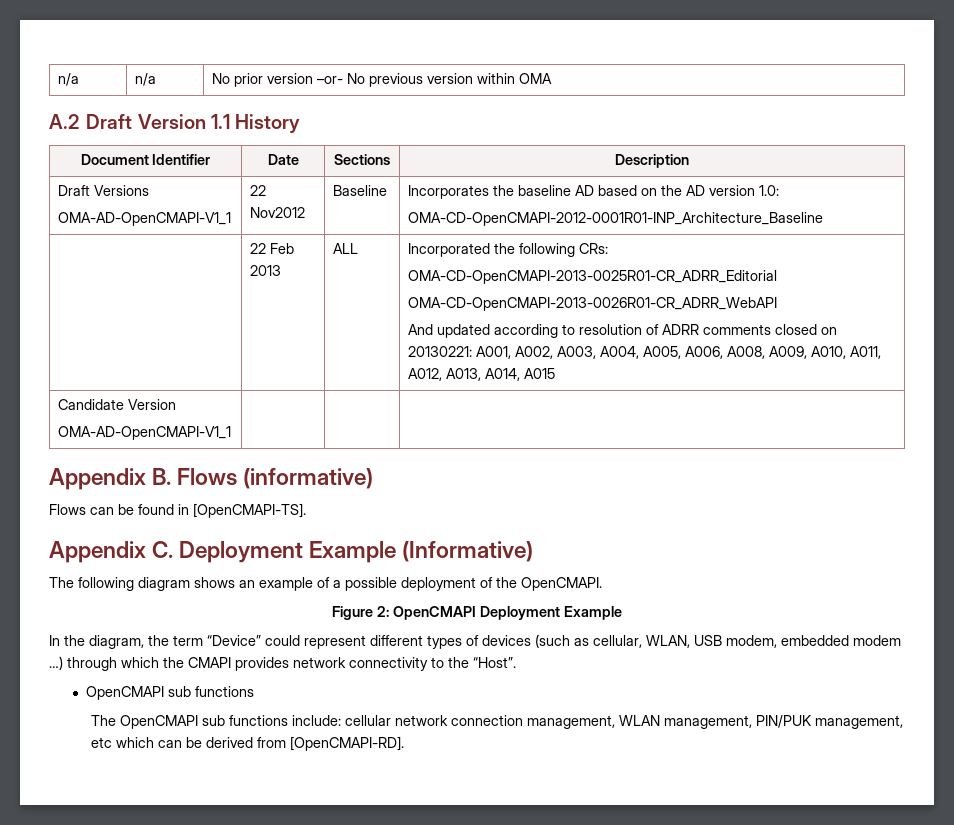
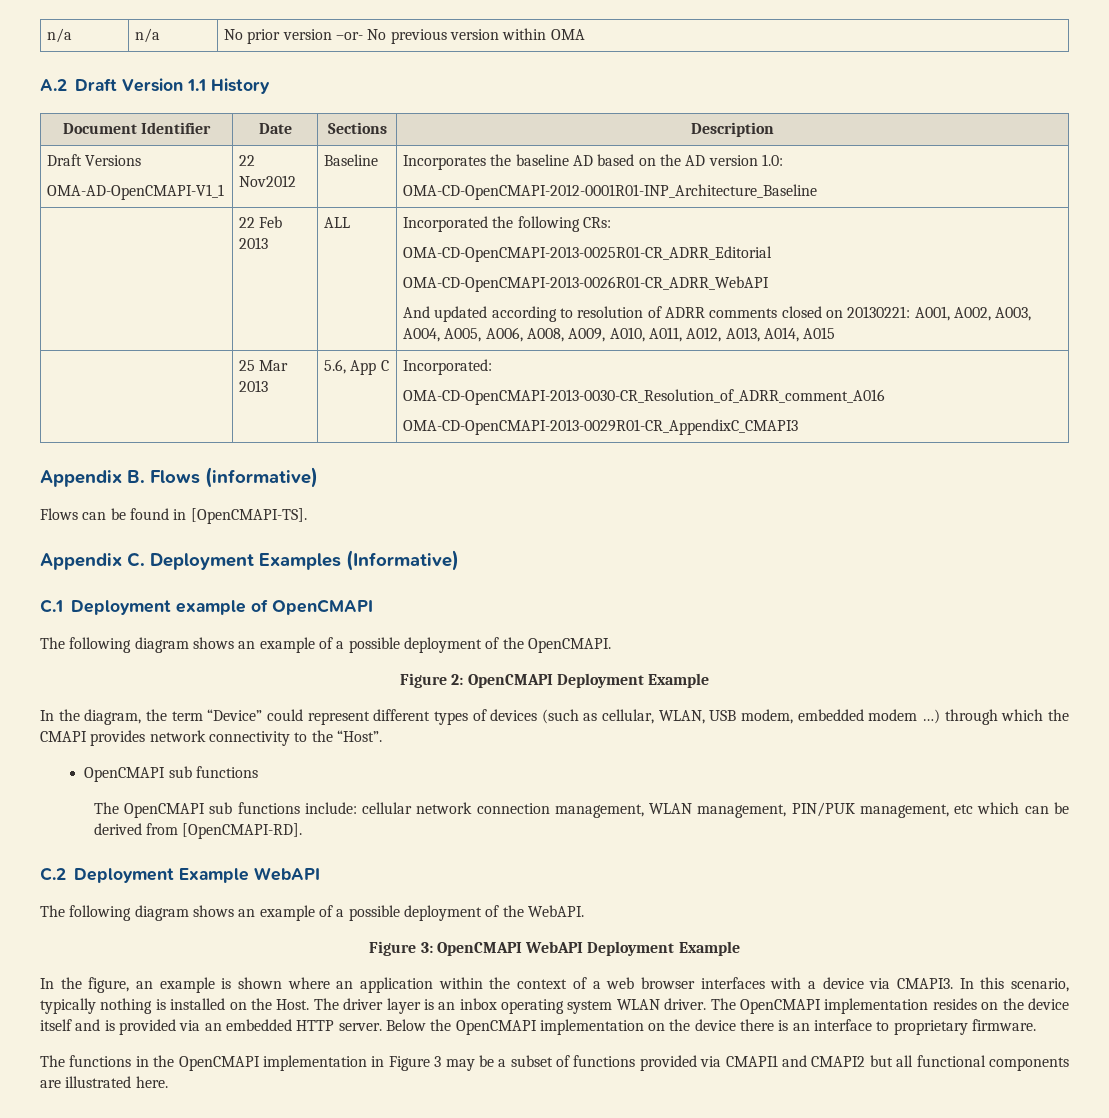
- Candidate Version
- OMA-AD-OpenCMAPI-V1_1 | | |
+ | 25 Mar 2013 | 5.6, App C | Incorporated:
+ OMA-CD-OpenCMAPI-2013-0030-CR_Resolution_of_ADRR_comment_A016
+ OMA-CD-OpenCMAPI-2013-0029R01-CR_AppendixC_CMAPI3
- Appendix C. Deployment Example (Informative)
+ Appendix C. Deployment Examples (Informative)
+ C.1 Deployment example of OpenCMAPI
+ C.2 Deployment Example WebAPI
+ The following diagram shows an example of a possible deployment of the WebAPI.
+ Figure 3: OpenCMAPI WebAPI Deployment Example
+ In the figure, an example is shown where an application within the context of a web browser interfaces with a device via CMAPI3. In this scenario, typically nothing is installed on the Host. The driver layer is an inbox operating system WLAN driver. The OpenCMAPI implementation resides on the device itself and is provided via an embedded HTTP server. Below the OpenCMAPI implementation on the device there is an interface to proprietary firmware.
+ The functions in the OpenCMAPI implementation in Figure 3 may be a subset of functions provided via CMAPI1 and CMAPI2 but all functional components are illustrated here.

